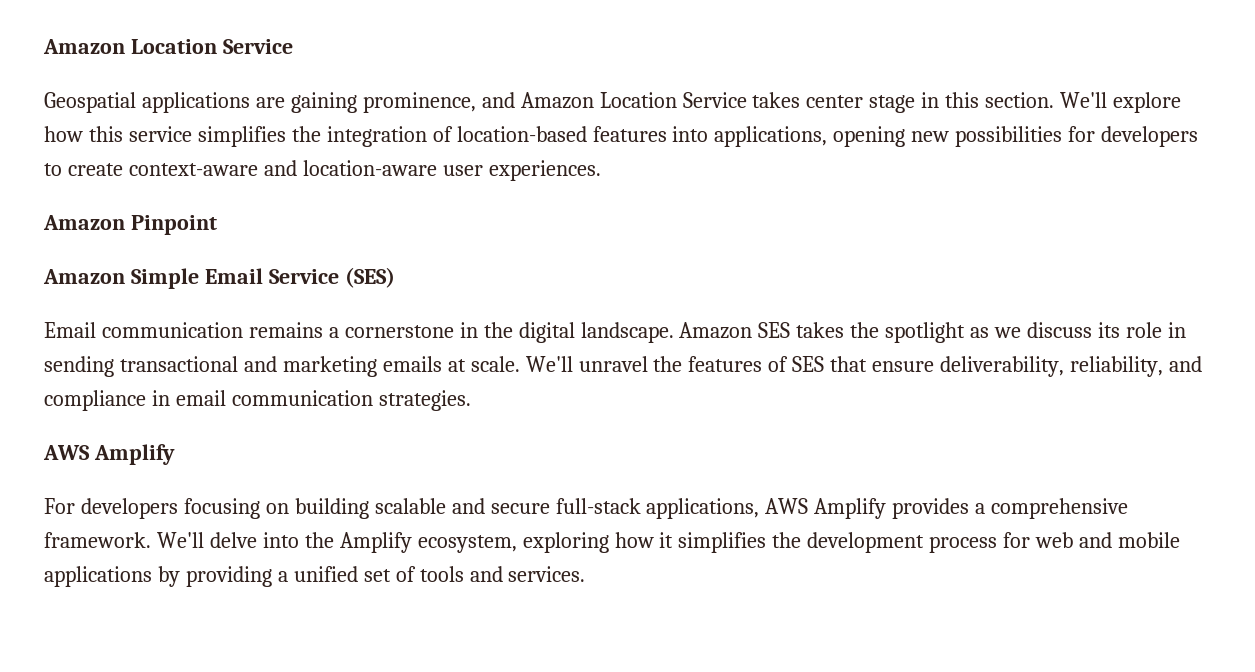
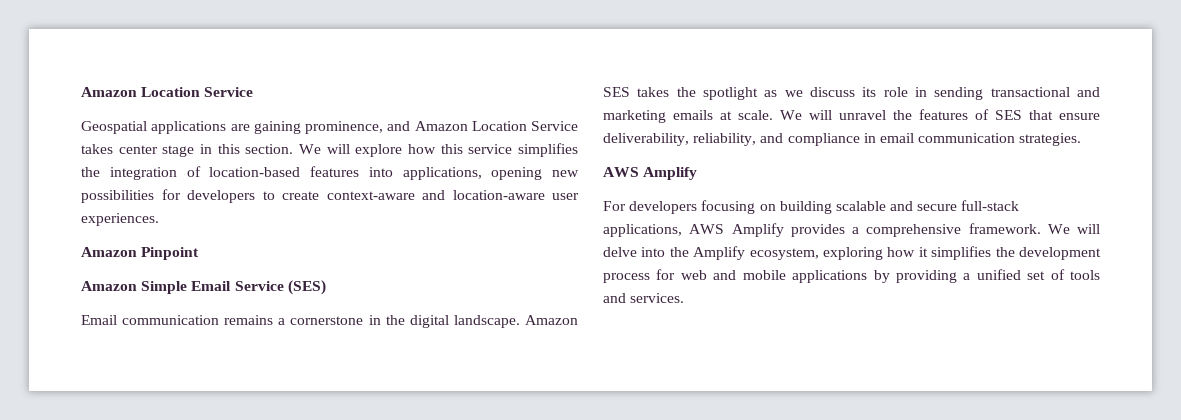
- We'll explore how this service simplifies the integration of location-based features into applications, opening new possibilities for developers to create context-aware and location-aware user experiences.
+ We will explore how this service simplifies the integration of location-based features into applications, opening new possibilities for developers to create context-aware and location-aware user experiences.
- We'll unravel the features of SES that ensure deliverability, reliability, and compliance in email communication strategies.
+ We will unravel the features of SES that ensure deliverability, reliability, and compliance in email communication strategies.
- We'll delve into the Amplify ecosystem, exploring how it simplifies the development process for web and mobile applications by providing a unified set of tools and services.
+ We will delve into the Amplify ecosystem, exploring how it simplifies the development process for web and mobile applications by providing a unified set of tools and services.

